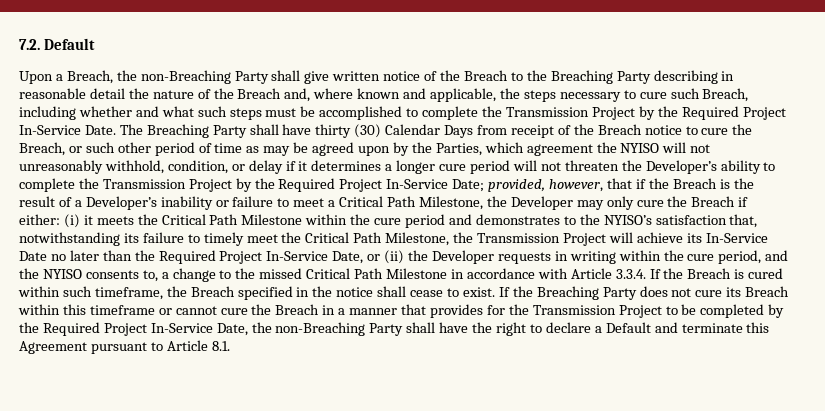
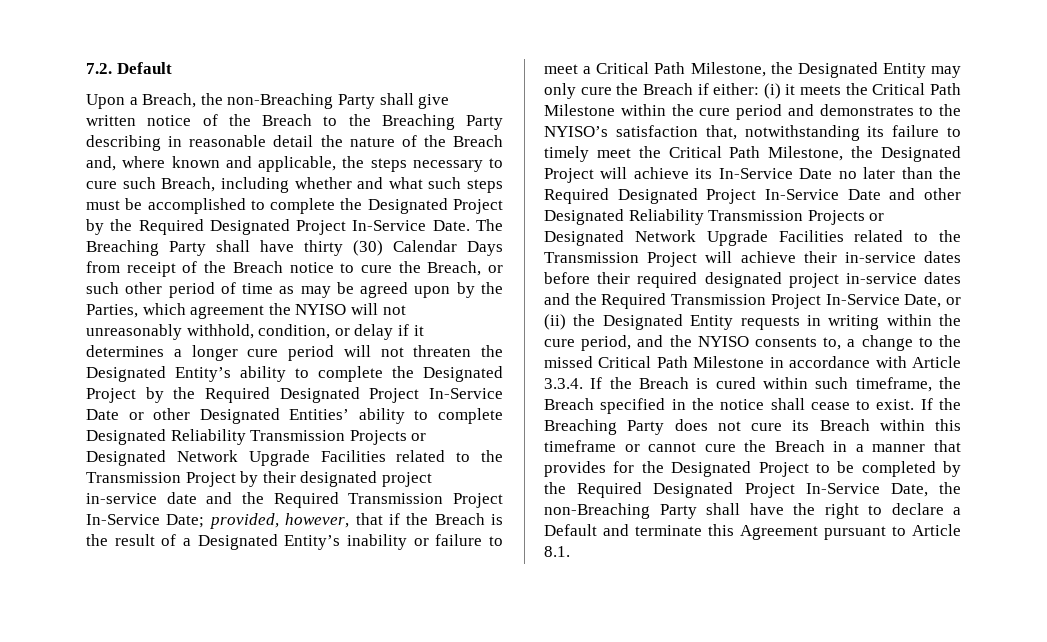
- Upon a Breach, the non-Breaching Party shall give written notice of the Breach to the Breaching Party describing in reasonable detail the nature of the Breach and, where known and applicable, the steps necessary to cure such Breach, including whether and what such steps must be accomplished to complete the Transmission Project by the Required Project In-Service Date.
+ Upon a Breach, the non-Breaching Party shall give written notice of the Breach to the Breaching Party describing in reasonable detail the nature of the Breach and, where known and applicable, the steps necessary to cure such Breach, including whether and what such steps must be accomplished to complete the Designated Project by the Required Designated Project In-Service Date.
- The Breaching Party shall have thirty (30) Calendar Days from receipt of the Breach notice to cure the Breach, or such other period of time as may be agreed upon by the Parties, which agreement the NYISO will not unreasonably withhold, condition, or delay if it determines a longer cure period will not threaten the Developer’s ability to complete the Transmission Project by the Required Project In-Service Date;
+ The Breaching Party shall have thirty (30) Calendar Days from receipt of the Breach notice to cure the Breach, or such other period of time as may be agreed upon by the Parties, which agreement the NYISO will not unreasonably withhold, condition, or delay if it determines a longer cure period will not threaten the Designated Entity’s ability to complete the Designated Project by the Required Designated Project In-Service Date or other Designated Entities’ ability to complete Designated Reliability Transmission Projects or Designated Network Upgrade Facilities related to the Transmission Project by their designated project in-service date and the Required Transmission Project In-Service Date;
- provided, however, that if the Breach is the result of a Developer’s inability or failure to meet a Critical Path Milestone, the Developer may only cure the Breach if either:
+ provided, however, that if the Breach is the result of a Designated Entity’s inability or failure to meet a Critical Path Milestone, the Designated Entity may only cure the Breach if either:
- (i) it meets the Critical Path Milestone within the cure period and demonstrates to the NYISO’s satisfaction that, notwithstanding its failure to timely meet the Critical Path Milestone, the Transmission Project will achieve its In-Service Date no later than the Required Project In-Service Date, or (ii) the Developer requests in writing within the cure period, and the NYISO consents to, a change to the missed Critical Path Milestone in accordance with Article 3.3.4. If the Breach is cured within such timeframe, the Breach specified in the notice shall cease to exist.
+ (i) it meets the Critical Path Milestone within the cure period and demonstrates to the NYISO’s satisfaction that, notwithstanding its failure to timely meet the Critical Path Milestone, the Designated Project will achieve its In-Service Date no later than the Required Designated Project In-Service Date and other Designated Reliability Transmission Projects or Designated Network Upgrade Facilities related to the Transmission Project will achieve their in-service dates before their required designated project in-service dates and the Required Transmission Project In-Service Date, or (ii) the Designated Entity requests in writing within the cure period, and the NYISO consents to, a change to the missed Critical Path Milestone in accordance with Article 3.3.4. If the Breach is cured within such timeframe, the Breach specified in the notice shall cease to exist.
- If the Breaching Party does not cure its Breach within this timeframe or cannot cure the Breach in a manner that provides for the Transmission Project to be completed by the Required Project In-Service Date, the non-Breaching Party shall have the right to declare a Default and terminate this Agreement pursuant to Article 8.1.
+ If the Breaching Party does not cure its Breach within this timeframe or cannot cure the Breach in a manner that provides for the Designated Project to be completed by the Required Designated Project In-Service Date, the non-Breaching Party shall have the right to declare a Default and terminate this Agreement pursuant to Article 8.1.

